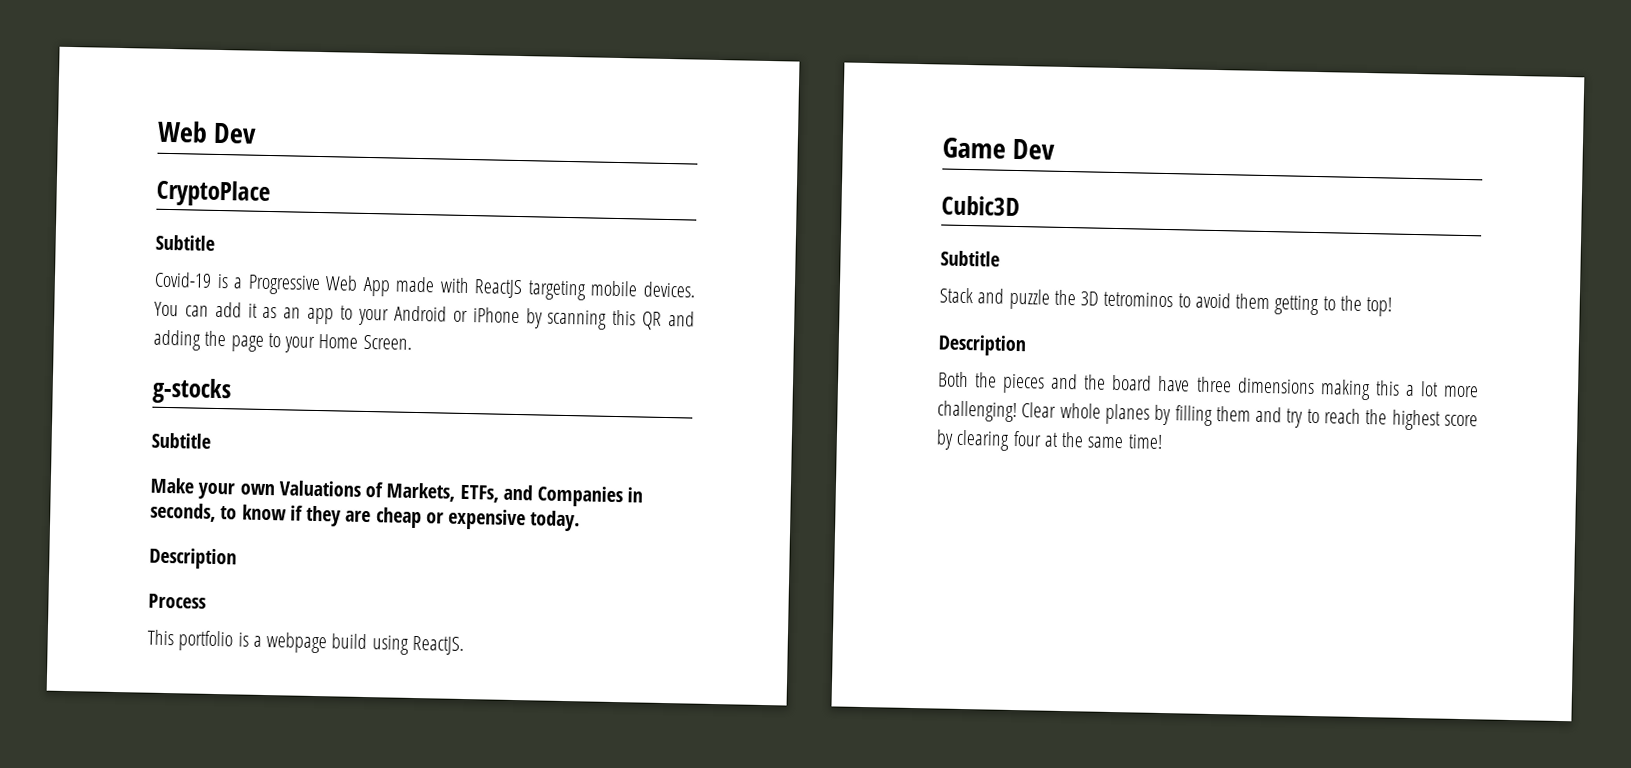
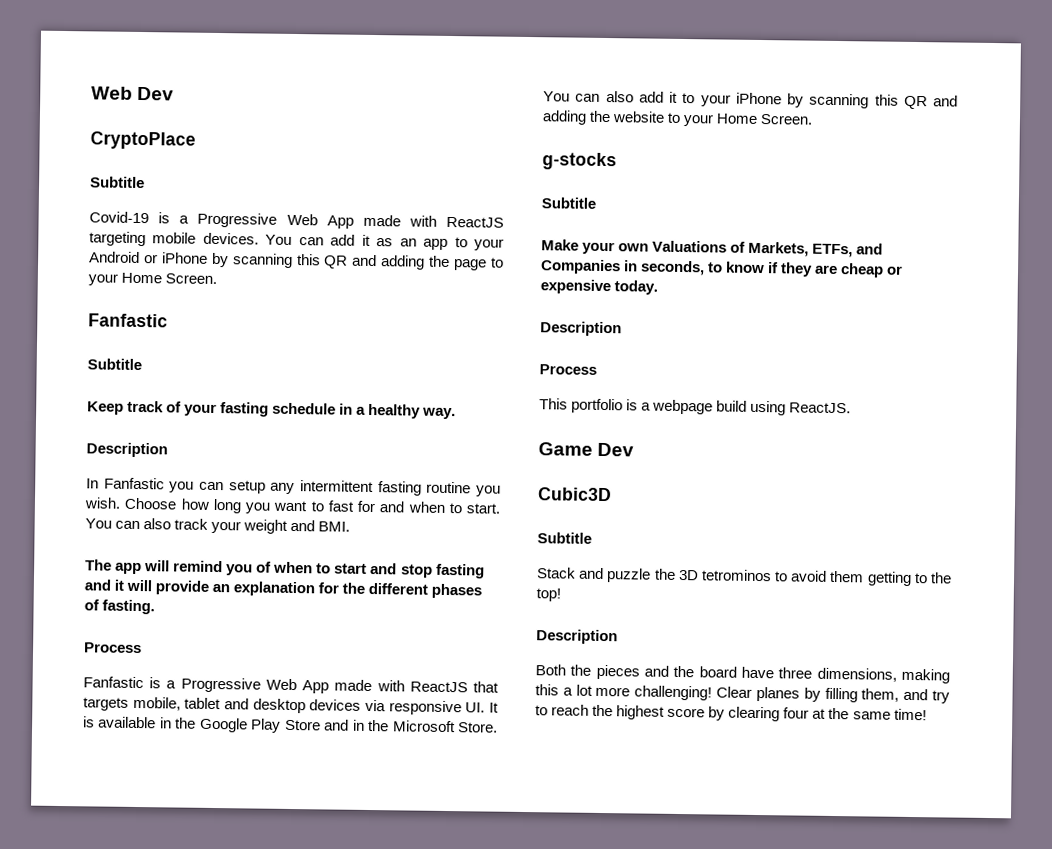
  You can add it as an app to your Android or iPhone by scanning this QR and adding the page to your Home Screen.
+ Fanfastic
+ Subtitle
+ Keep track of your fasting schedule in a healthy way.
+ Description
+ In Fanfastic you can setup any intermittent fasting routine you wish. Choose how long you want to fast for and when to start. You can also track your weight and BMI.
+ The app will remind you of when to start and stop fasting and it will provide an explanation for the different phases of fasting.
+ Process
+ Fanfastic is a Progressive Web App made with ReactJS that targets mobile, tablet and desktop devices via responsive UI. It is available in the Google Play Store and in the Microsoft Store. You can also add it to your iPhone by scanning this QR and adding the website to your Home Screen.
- Both the pieces and the board have three dimensions making this a lot more challenging!
+ Both the pieces and the board have three dimensions, making this a lot more challenging!
- Clear whole planes by filling them and try to reach the highest score by clearing four at the same time!
+ Clear planes by filling them, and try to reach the highest score by clearing four at the same time!

